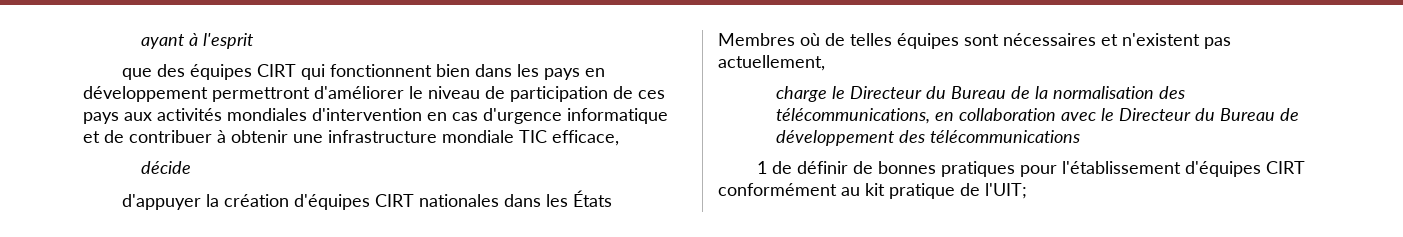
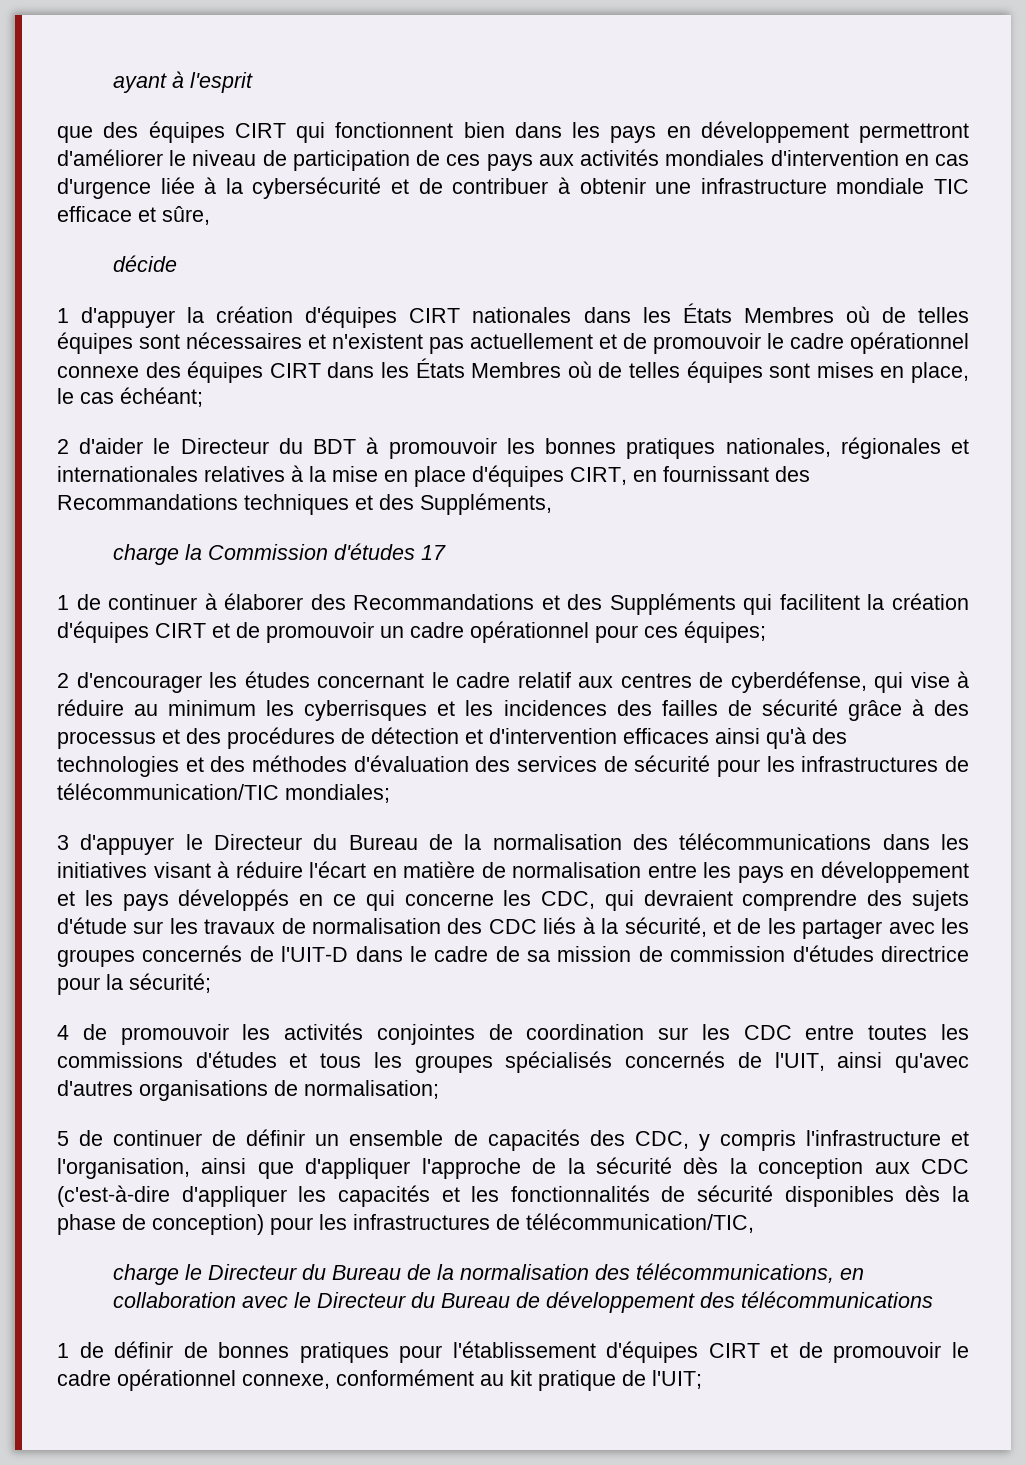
- que des équipes CIRT qui fonctionnent bien dans les pays en développement permettront d'améliorer le niveau de participation de ces pays aux activités mondiales d'intervention en cas d'urgence informatique et de contribuer à obtenir une infrastructure mondiale TIC efficace,
+ que des équipes CIRT qui fonctionnent bien dans les pays en développement permettront d'améliorer le niveau de participation de ces pays aux activités mondiales d'intervention en cas d'urgence liée à la cybersécurité et de contribuer à obtenir une infrastructure mondiale TIC efficace et sûre,
- d'appuyer la création d'équipes CIRT nationales dans les États Membres où de telles équipes sont nécessaires et n'existent pas actuellement,
+ 1 d'appuyer la création d'équipes CIRT nationales dans les États Membres où de telles équipes sont nécessaires et n'existent pas actuellement et de promouvoir le cadre opérationnel connexe des équipes CIRT dans les États Membres où de telles équipes sont mises en place, le cas échéant;
+ 2 d'aider le Directeur du BDT à promouvoir les bonnes pratiques nationales, régionales et internationales relatives à la mise en place d'équipes CIRT, en fournissant des Recommandations techniques et des Suppléments,
+ charge la Commission d'études 17
+ 1 de continuer à élaborer des Recommandations et des Suppléments qui facilitent la création d'équipes CIRT et de promouvoir un cadre opérationnel pour ces équipes;
+ 2 d'encourager les études concernant le cadre relatif aux centres de cyberdéfense, qui vise à réduire au minimum les cyberrisques et les incidences des failles de sécurité grâce à des processus et des procédures de détection et d'intervention efficaces ainsi qu'à des technologies et des méthodes d'évaluation des services de sécurité pour les infrastructures de télécommunication/TIC mondiales;
+ 3 d'appuyer le Directeur du Bureau de la normalisation des télécommunications dans les initiatives visant à réduire l'écart en matière de normalisation entre les pays en développement et les pays développés en ce qui concerne les CDC, qui devraient comprendre des sujets d'étude sur les travaux de normalisation des CDC liés à la sécurité, et de les partager avec les groupes concernés de l'UIT-D dans le cadre de sa mission de commission d'études directrice pour la sécurité;
+ 4 de promouvoir les activités conjointes de coordination sur les CDC entre toutes les commissions d'études et tous les groupes spécialisés concernés de l'UIT, ainsi qu'avec d'autres organisations de normalisation;
+ 5 de continuer de définir un ensemble de capacités des CDC, y compris l'infrastructure et l'organisation, ainsi que d'appliquer l'approche de la sécurité dès la conception aux CDC (c'est-à-dire d'appliquer les capacités et les fonctionnalités de sécurité disponibles dès la phase de conception) pour les infrastructures de télécommunication/TIC,
- 1 de définir de bonnes pratiques pour l'établissement d'équipes CIRT conformément au kit pratique de l'UIT;
+ 1 de définir de bonnes pratiques pour l'établissement d'équipes CIRT et de promouvoir le cadre opérationnel connexe, conformément au kit pratique de l'UIT;

